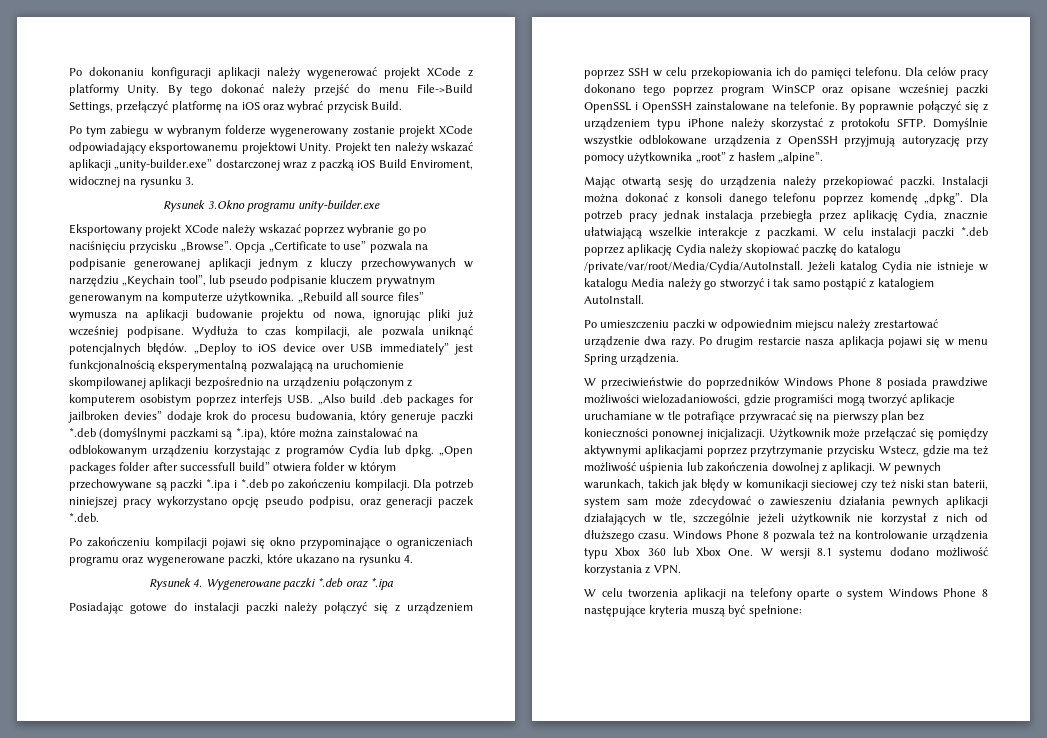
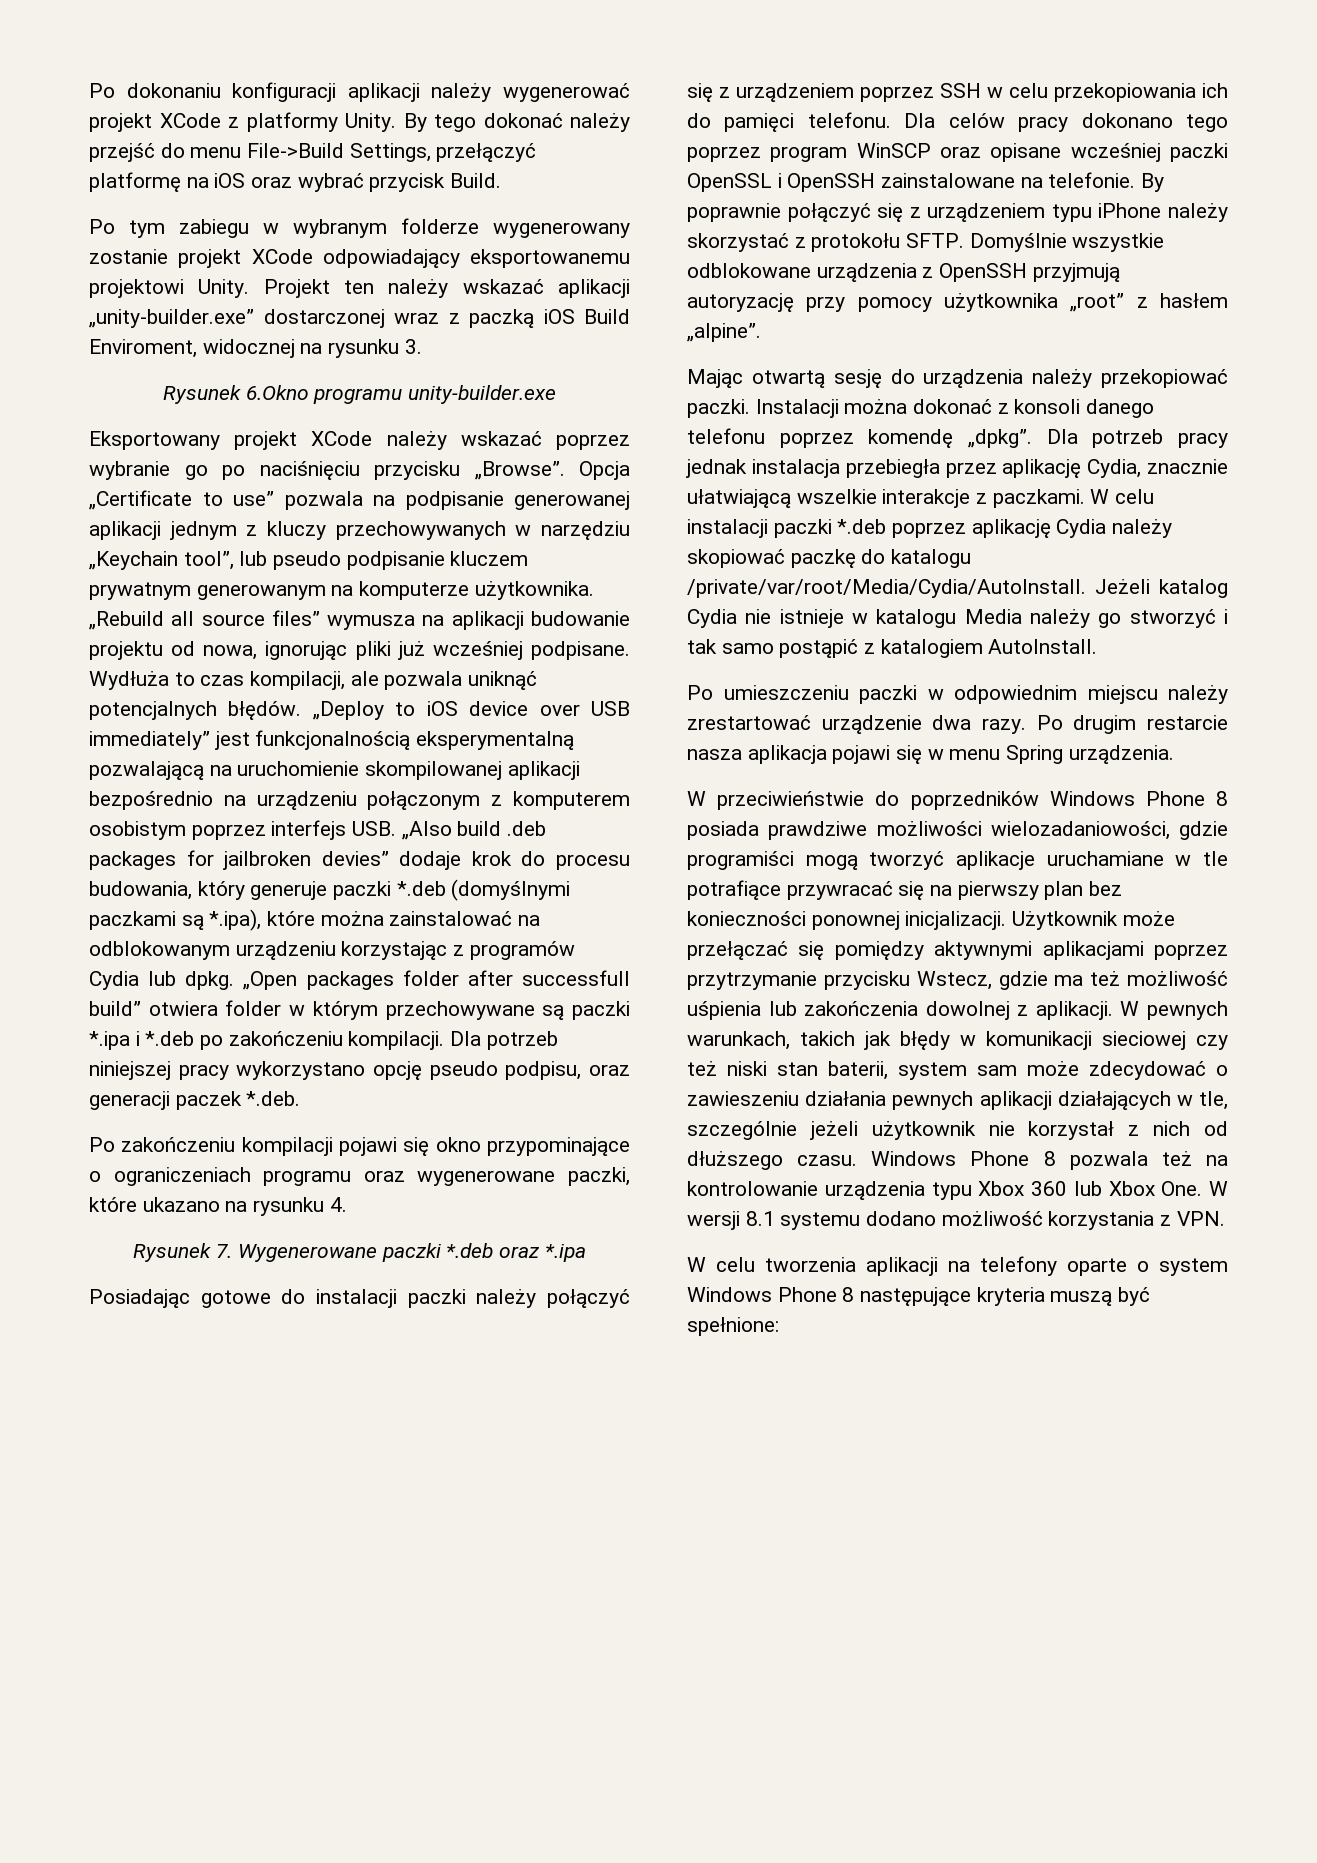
- Rysunek 3.Okno programu unity-builder.exe
+ Rysunek 6.Okno programu unity-builder.exe
- Rysunek 4. Wygenerowane paczki *.deb oraz *.ipa
+ Rysunek 7. Wygenerowane paczki *.deb oraz *.ipa

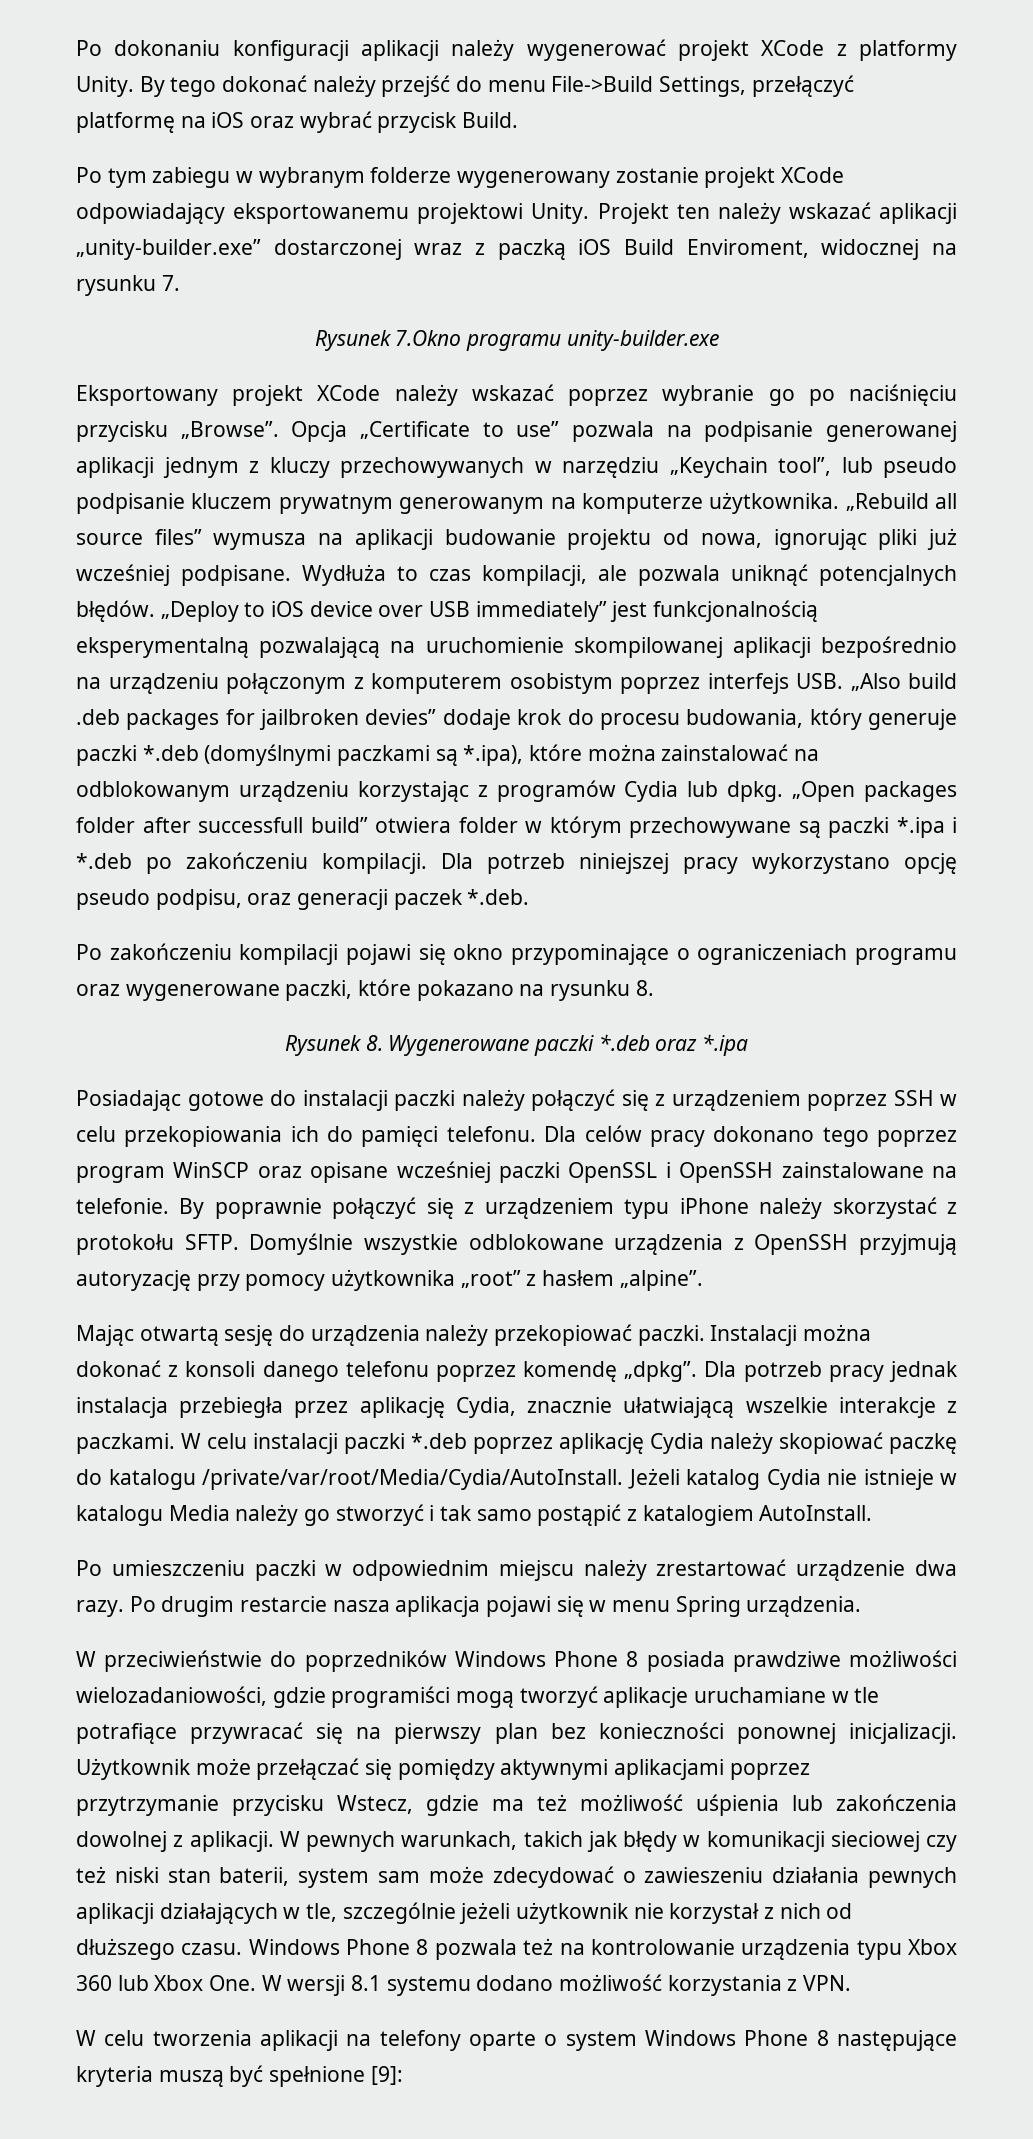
- Projekt ten należy wskazać aplikacji „unity-builder.exe” dostarczonej wraz z paczką iOS Build Enviroment, widocznej na rysunku 3.
- Rysunek 6.Okno programu unity-builder.exe
+ Projekt ten należy wskazać aplikacji „unity-builder.exe” dostarczonej wraz z paczką iOS Build Enviroment, widocznej na rysunku 7.
+ Rysunek 7.Okno programu unity-builder.exe
- Po zakończeniu kompilacji pojawi się okno przypominające o ograniczeniach programu oraz wygenerowane paczki, które ukazano na rysunku 4.
- Rysunek 7. Wygenerowane paczki *.deb oraz *.ipa
+ Po zakończeniu kompilacji pojawi się okno przypominające o ograniczeniach programu oraz wygenerowane paczki, które pokazano na rysunku 8.
+ Rysunek 8. Wygenerowane paczki *.deb oraz *.ipa
- W celu tworzenia aplikacji na telefony oparte o system Windows Phone 8 następujące kryteria muszą być spełnione:
+ W celu tworzenia aplikacji na telefony oparte o system Windows Phone 8 następujące kryteria muszą być spełnione [9]:

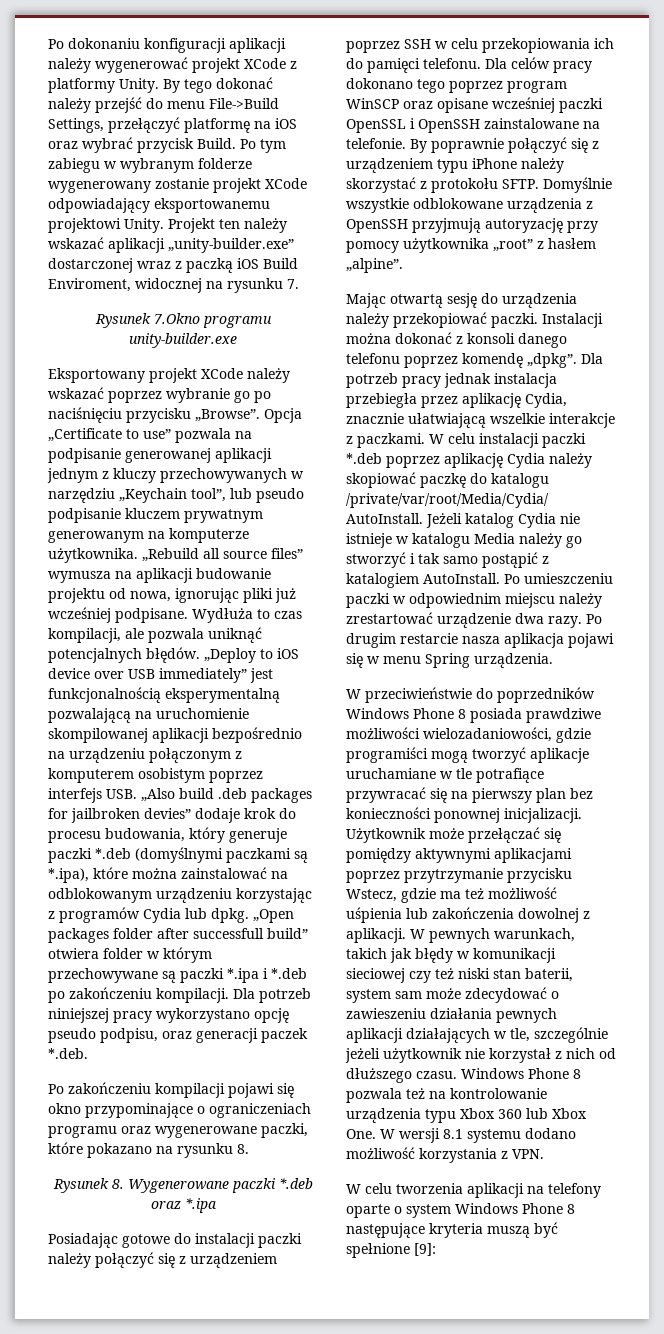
- By tego dokonać należy przejść do menu File->Build Settings, przełączyć platformę na iOS oraz wybrać przycisk Build.
- Po tym zabiegu w wybranym folderze wygenerowany zostanie projekt XCode odpowiadający eksportowanemu projektowi Unity.
+ By tego dokonać należy przejść do menu File->Build Settings, przełączyć platformę na iOS oraz wybrać przycisk Build. Po tym zabiegu w wybranym folderze wygenerowany zostanie projekt XCode odpowiadający eksportowanemu projektowi Unity.
- Jeżeli katalog Cydia nie istnieje w katalogu Media należy go stworzyć i tak samo postąpić z katalogiem AutoInstall.
- Po umieszczeniu paczki w odpowiednim miejscu należy zrestartować urządzenie dwa razy.
+ Jeżeli katalog Cydia nie istnieje w katalogu Media należy go stworzyć i tak samo postąpić z katalogiem AutoInstall. Po umieszczeniu paczki w odpowiednim miejscu należy zrestartować urządzenie dwa razy.

